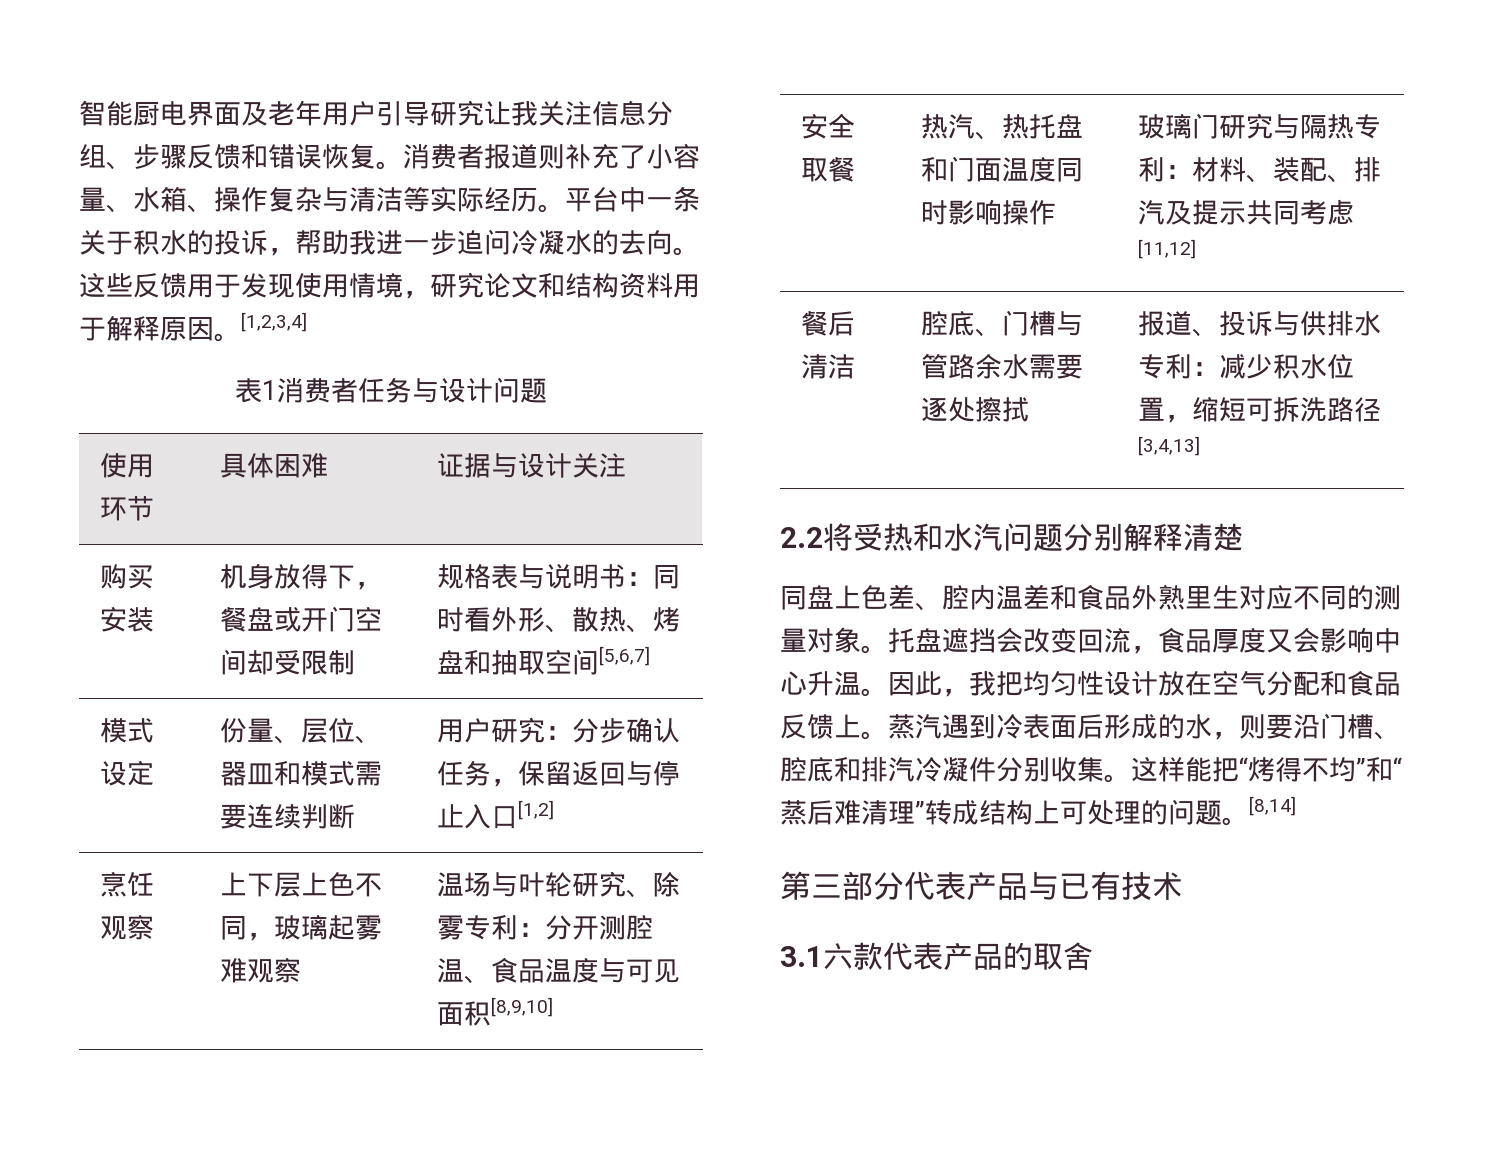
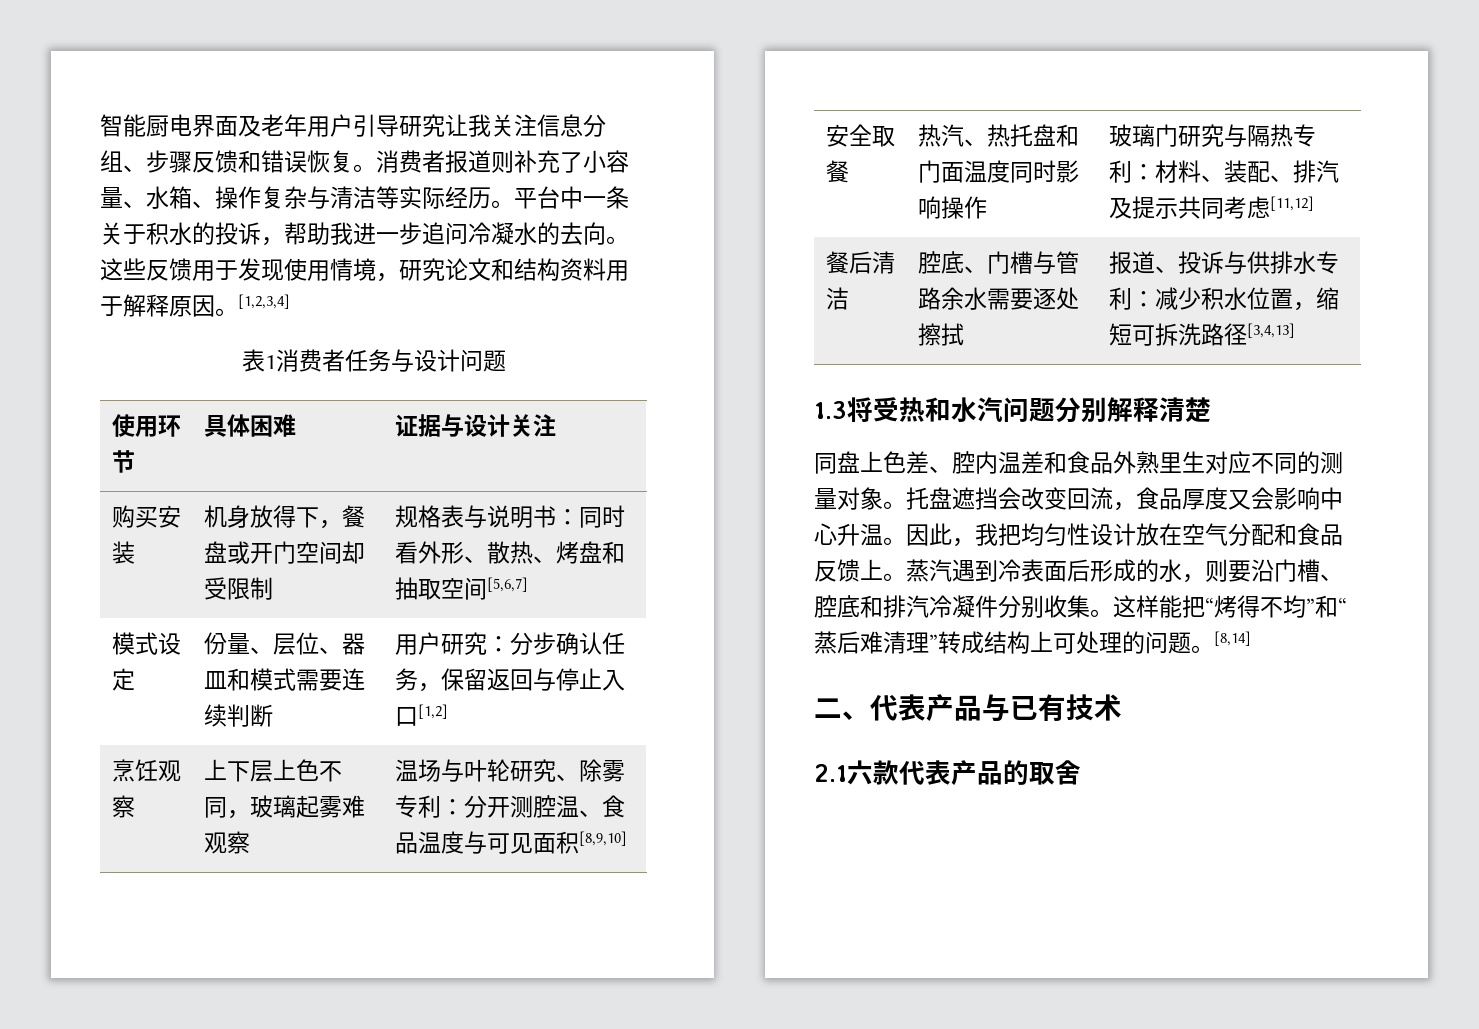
- 2.2将受热和水汽问题分别解释清楚
+ 1.3将受热和水汽问题分别解释清楚
- 第三部分代表产品与已有技术
+ 二、代表产品与已有技术
- 3.1六款代表产品的取舍
+ 2.1六款代表产品的取舍

